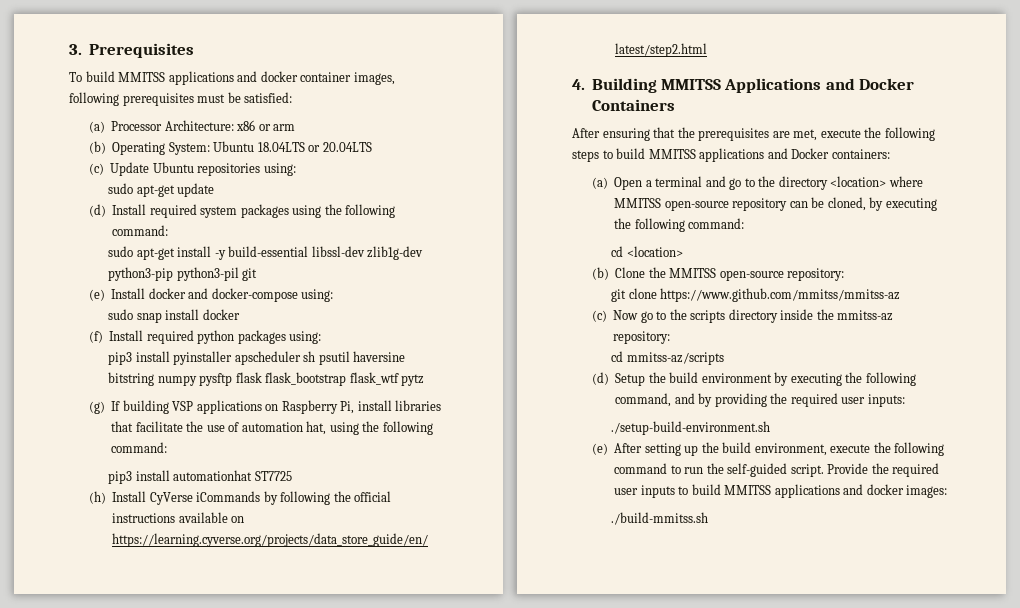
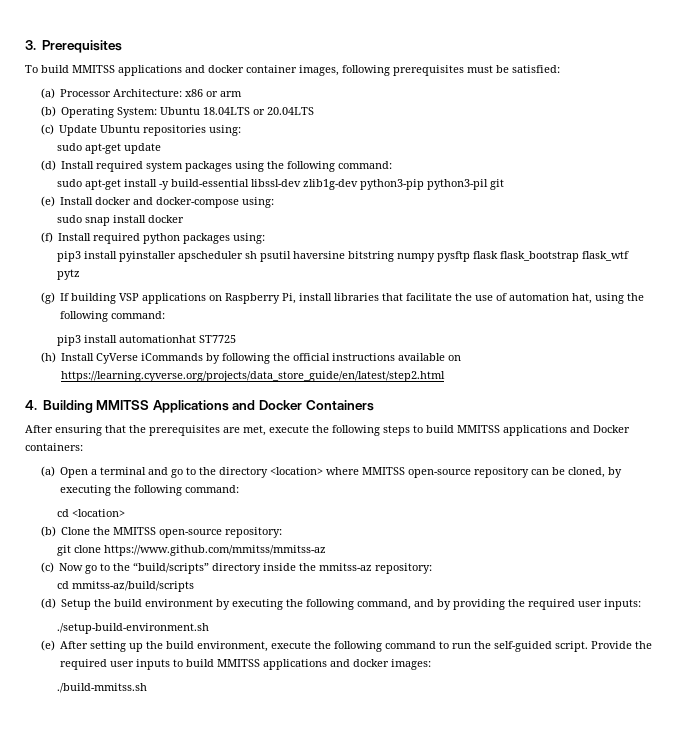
- (c) Now go to the scripts directory inside the mmitss-az repository:
+ (c) Now go to the “build/scripts” directory inside the mmitss-az repository:
- cd mmitss-az/scripts
+ cd mmitss-az/build/scripts

